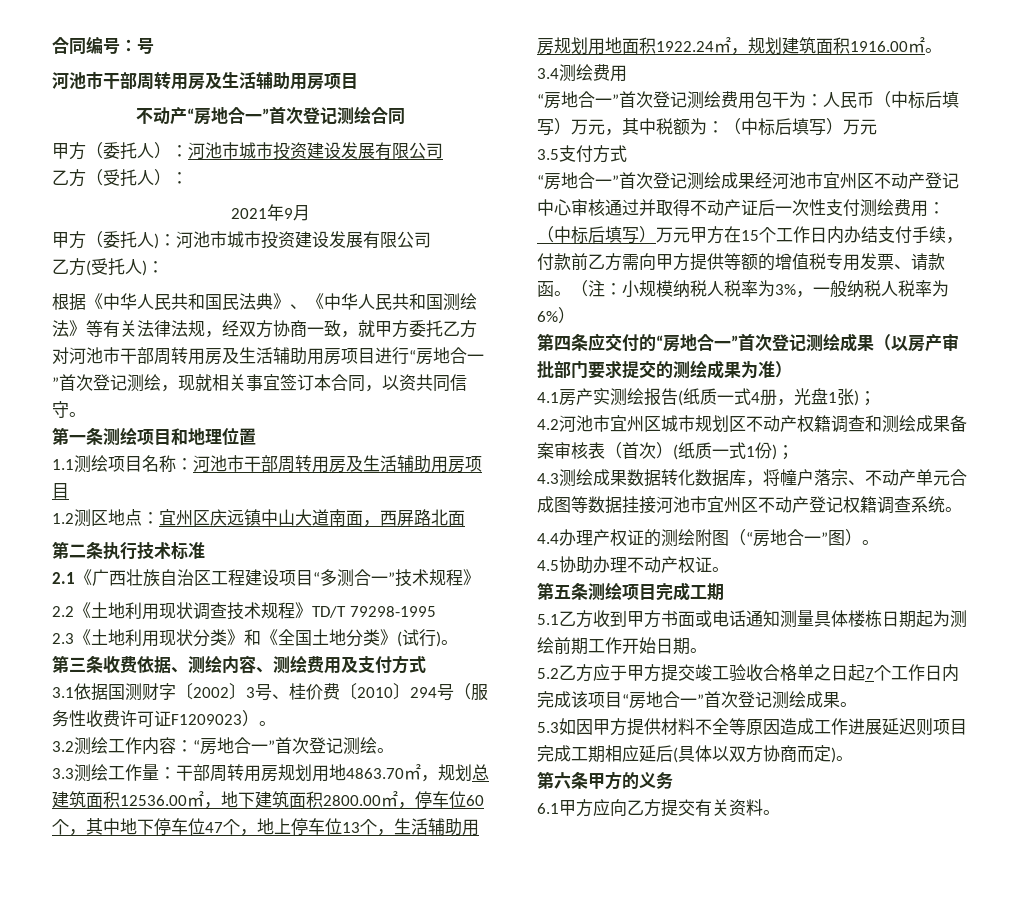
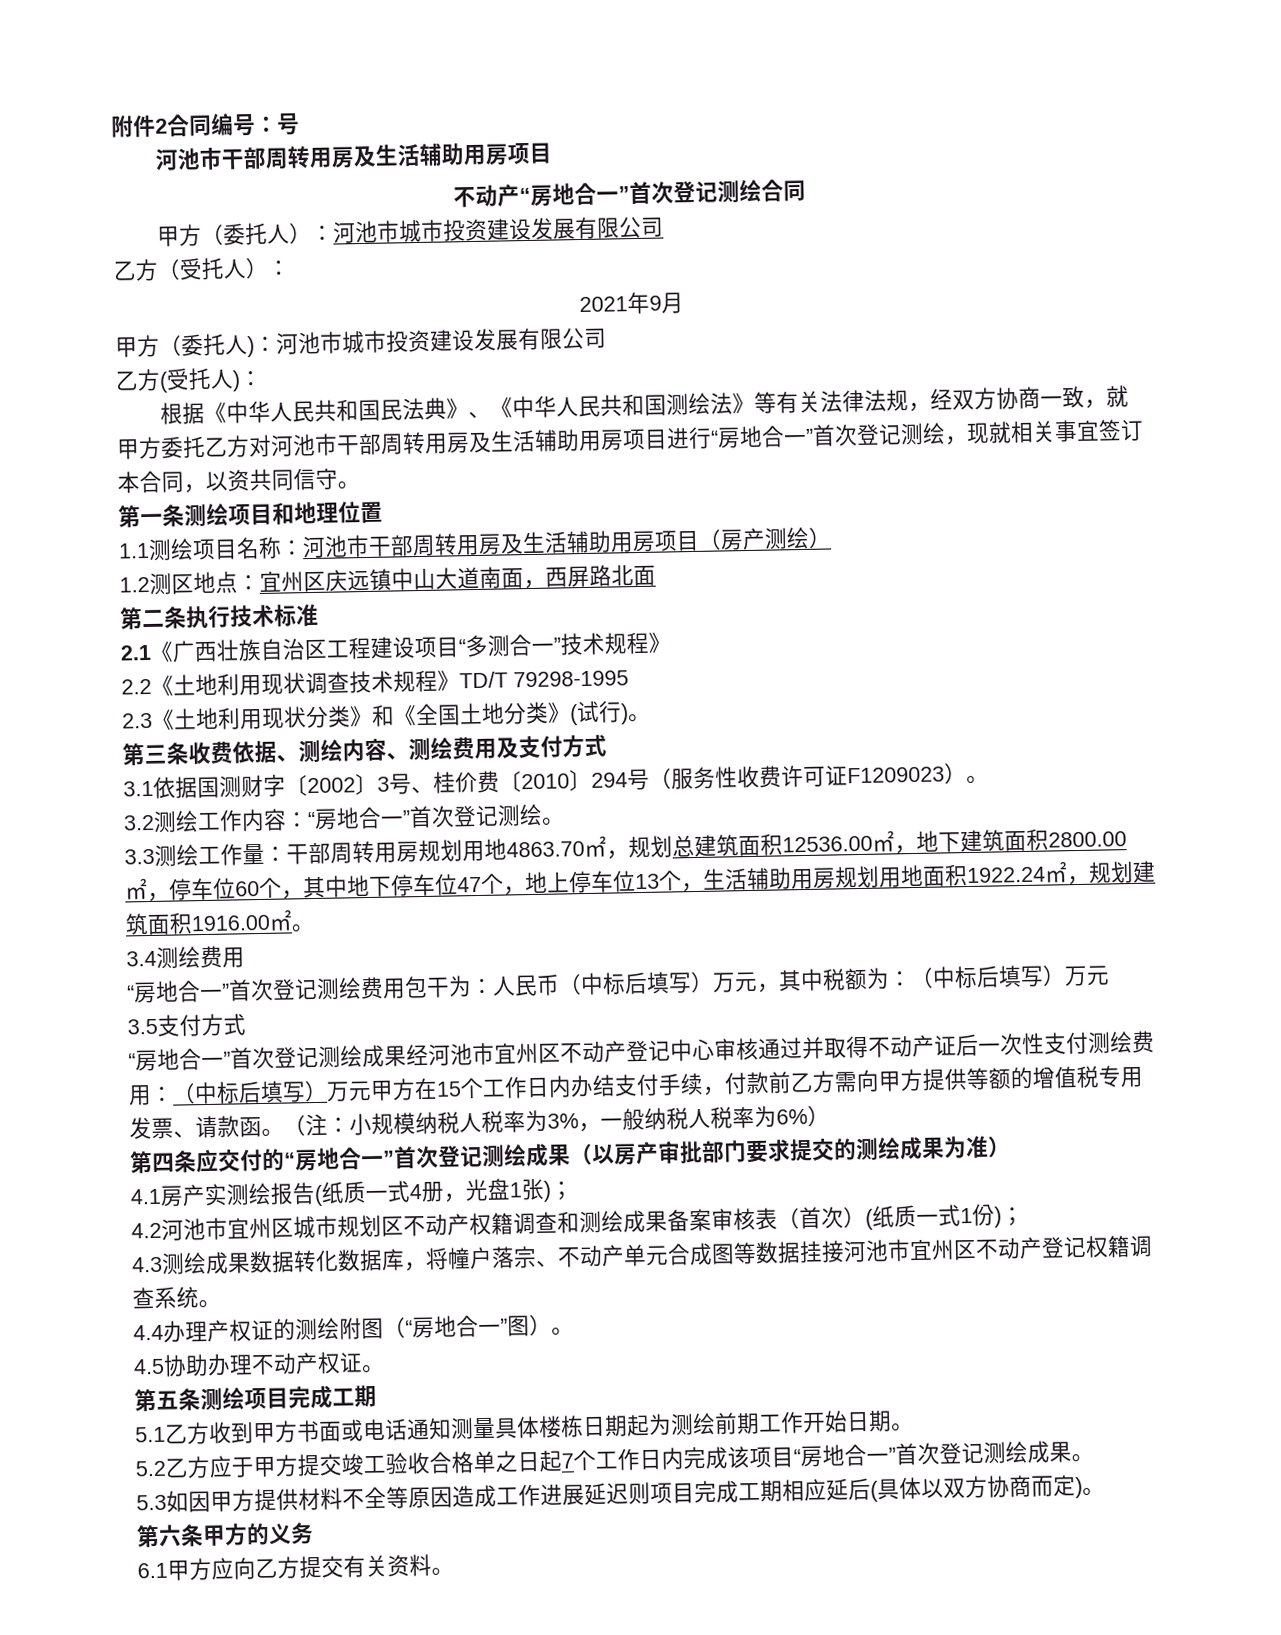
- 合同编号：号
+ 附件2合同编号：号
- 1.1测绘项目名称：河池市干部周转用房及生活辅助用房项目
+ 1.1测绘项目名称：河池市干部周转用房及生活辅助用房项目（房产测绘）

